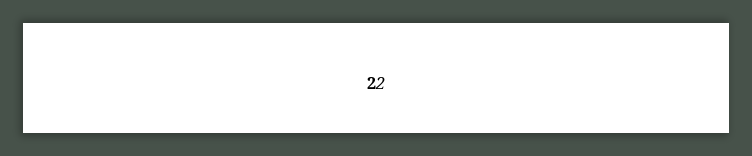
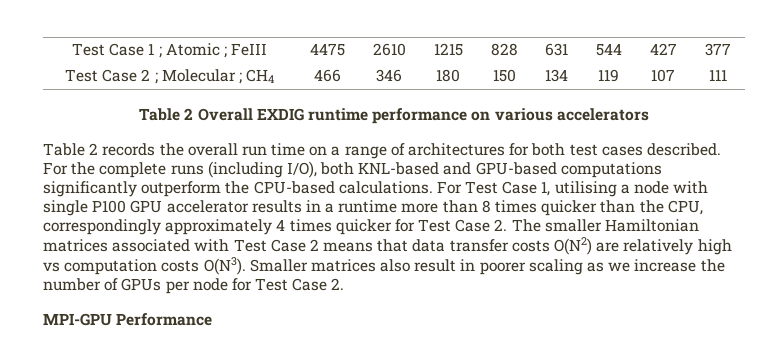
- 22
+ Test Case 1 ; Atomic ; FeIII | 4475 | 2610 | 1215 | 828 | 631 | 544 | 427 | 377
+ Test Case 2 ; Molecular ; CH4 | 466 | 346 | 180 | 150 | 134 | 119 | 107 | 111
+ Table 2 Overall EXDIG runtime performance on various accelerators
+ Table 2 records the overall run time on a range of architectures for both test cases described. For the complete runs (including I/O), both KNL-based and GPU-based computations significantly outperform the CPU-based calculations. For Test Case 1, utilising a node with single P100 GPU accelerator results in a runtime more than 8 times quicker than the CPU, correspondingly approximately 4 times quicker for Test Case 2. The smaller Hamiltonian matrices associated with Test Case 2 means that data transfer costs O(N2) are relatively high vs computation costs O(N3). Smaller matrices also result in poorer scaling as we increase the number of GPUs per node for Test Case 2.
+ MPI-GPU Performance

